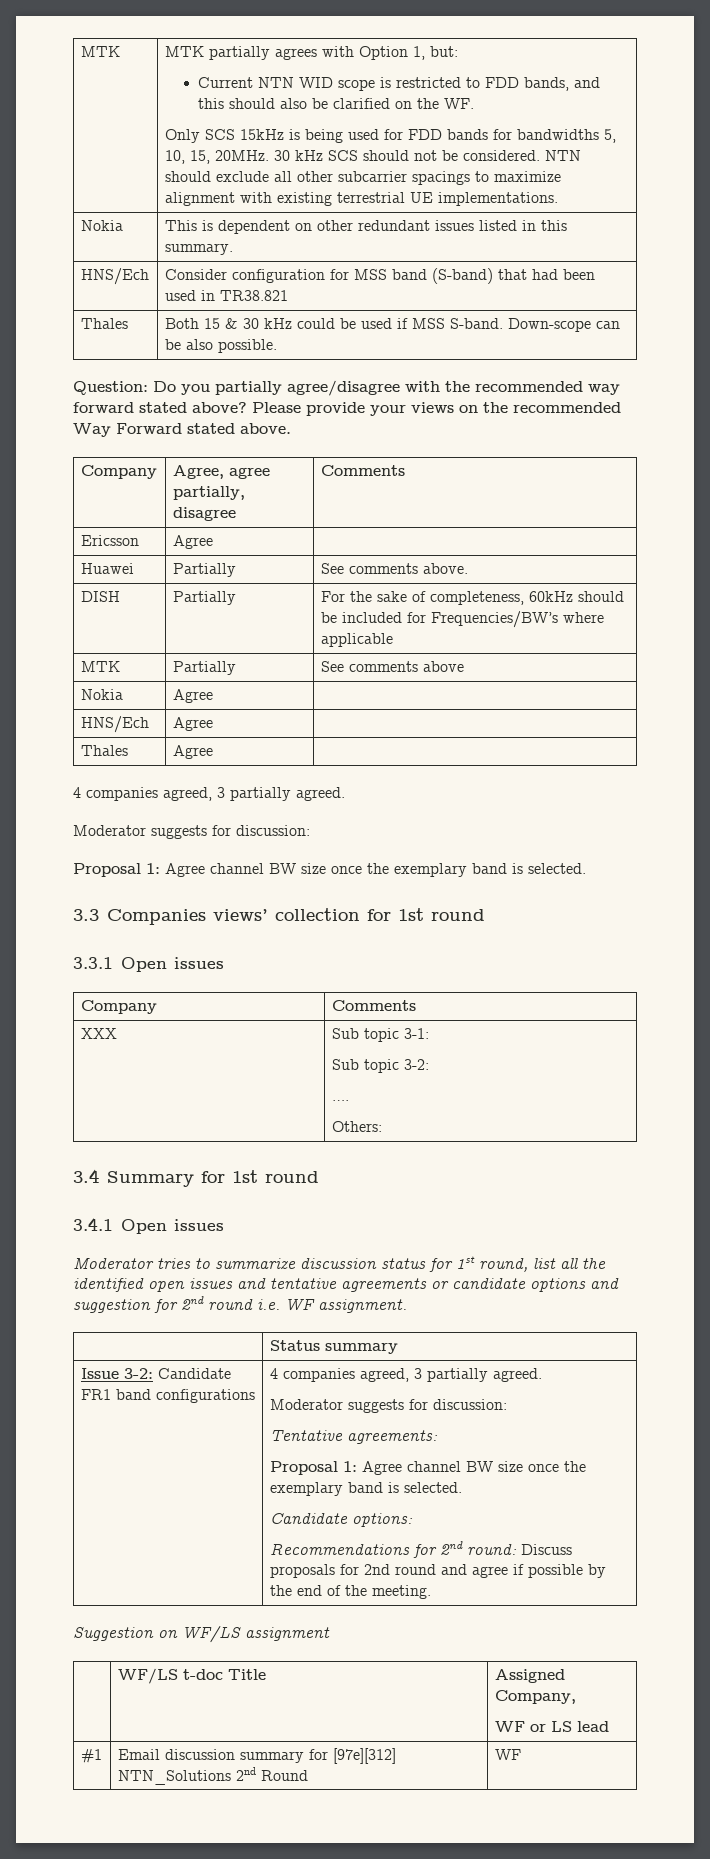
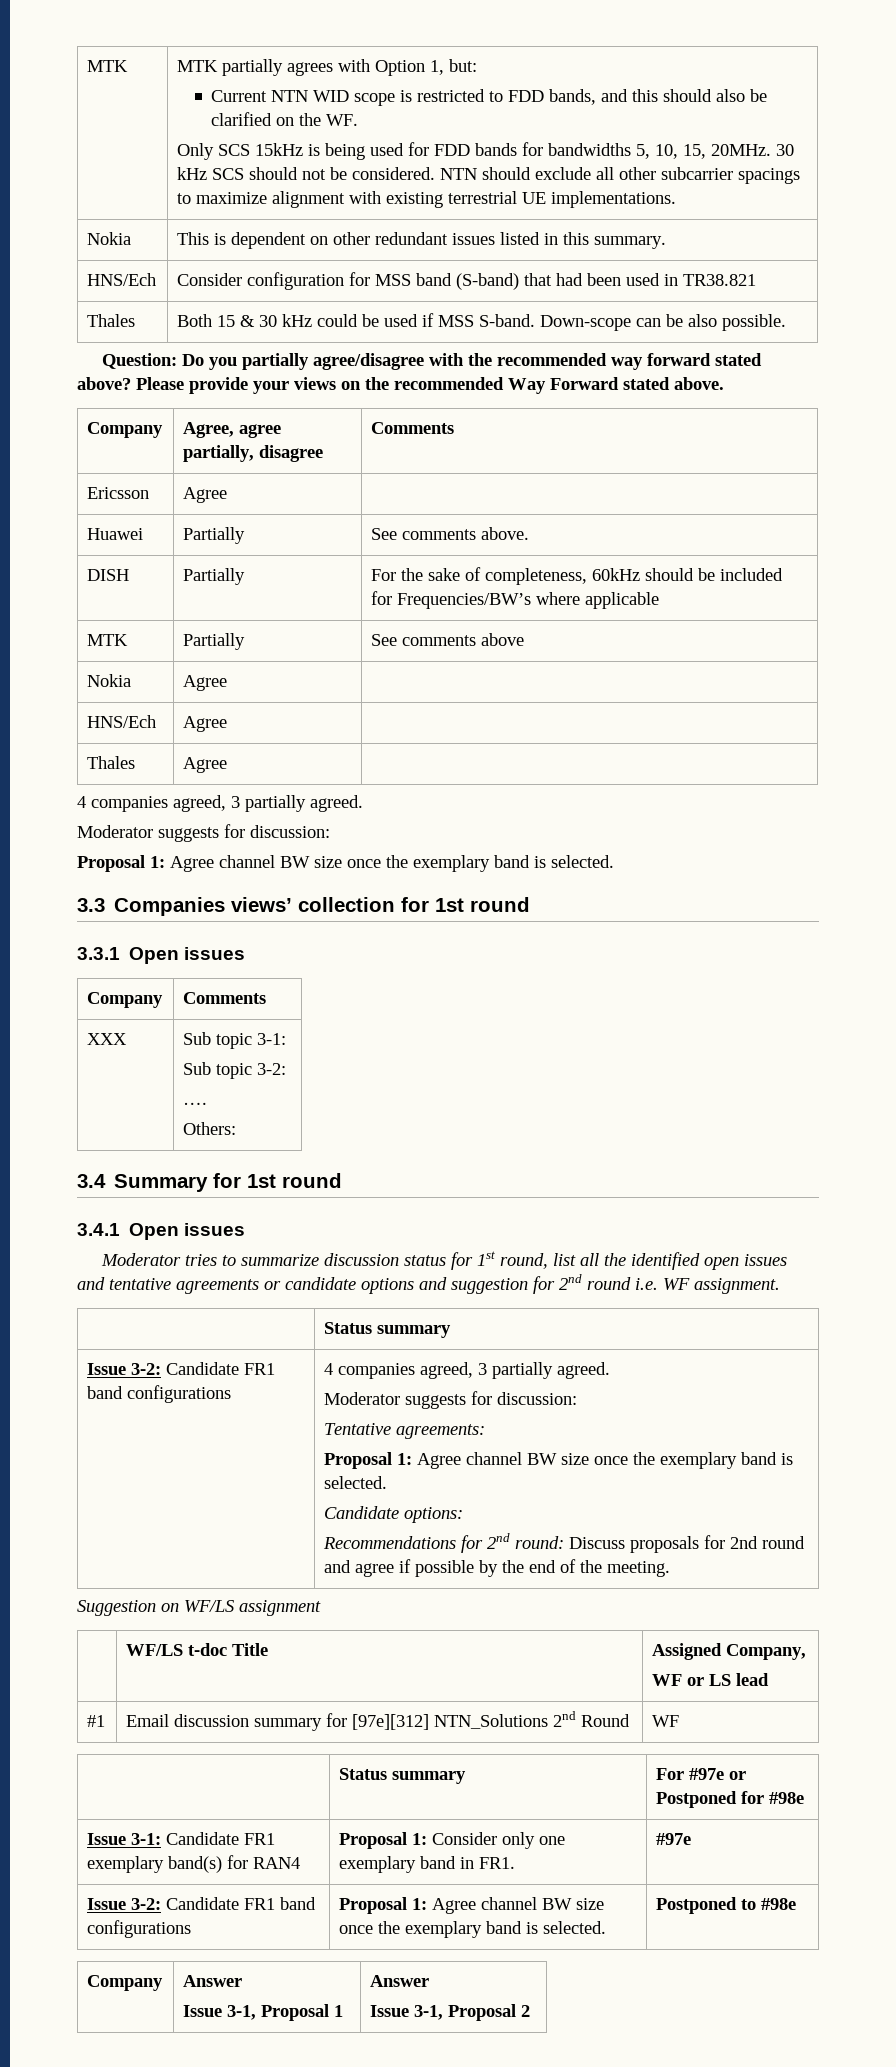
+ | Status summary | For #97e or Postponed for #98e
+ Issue 3-1: Candidate FR1 exemplary band(s) for RAN4 | Proposal 1: Consider only one exemplary band in FR1. | #97e
+ Issue 3-2: Candidate FR1 band configurations | Proposal 1: Agree channel BW size once the exemplary band is selected. | Postponed to #98e
+ Company | Answer
+ Issue 3-1, Proposal 1 | Answer
+ Issue 3-1, Proposal 2

